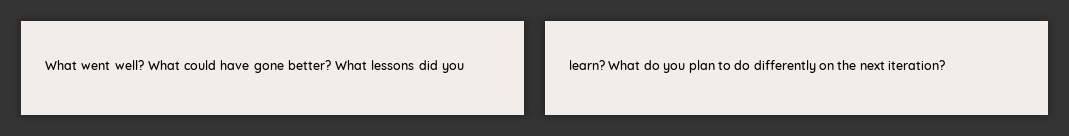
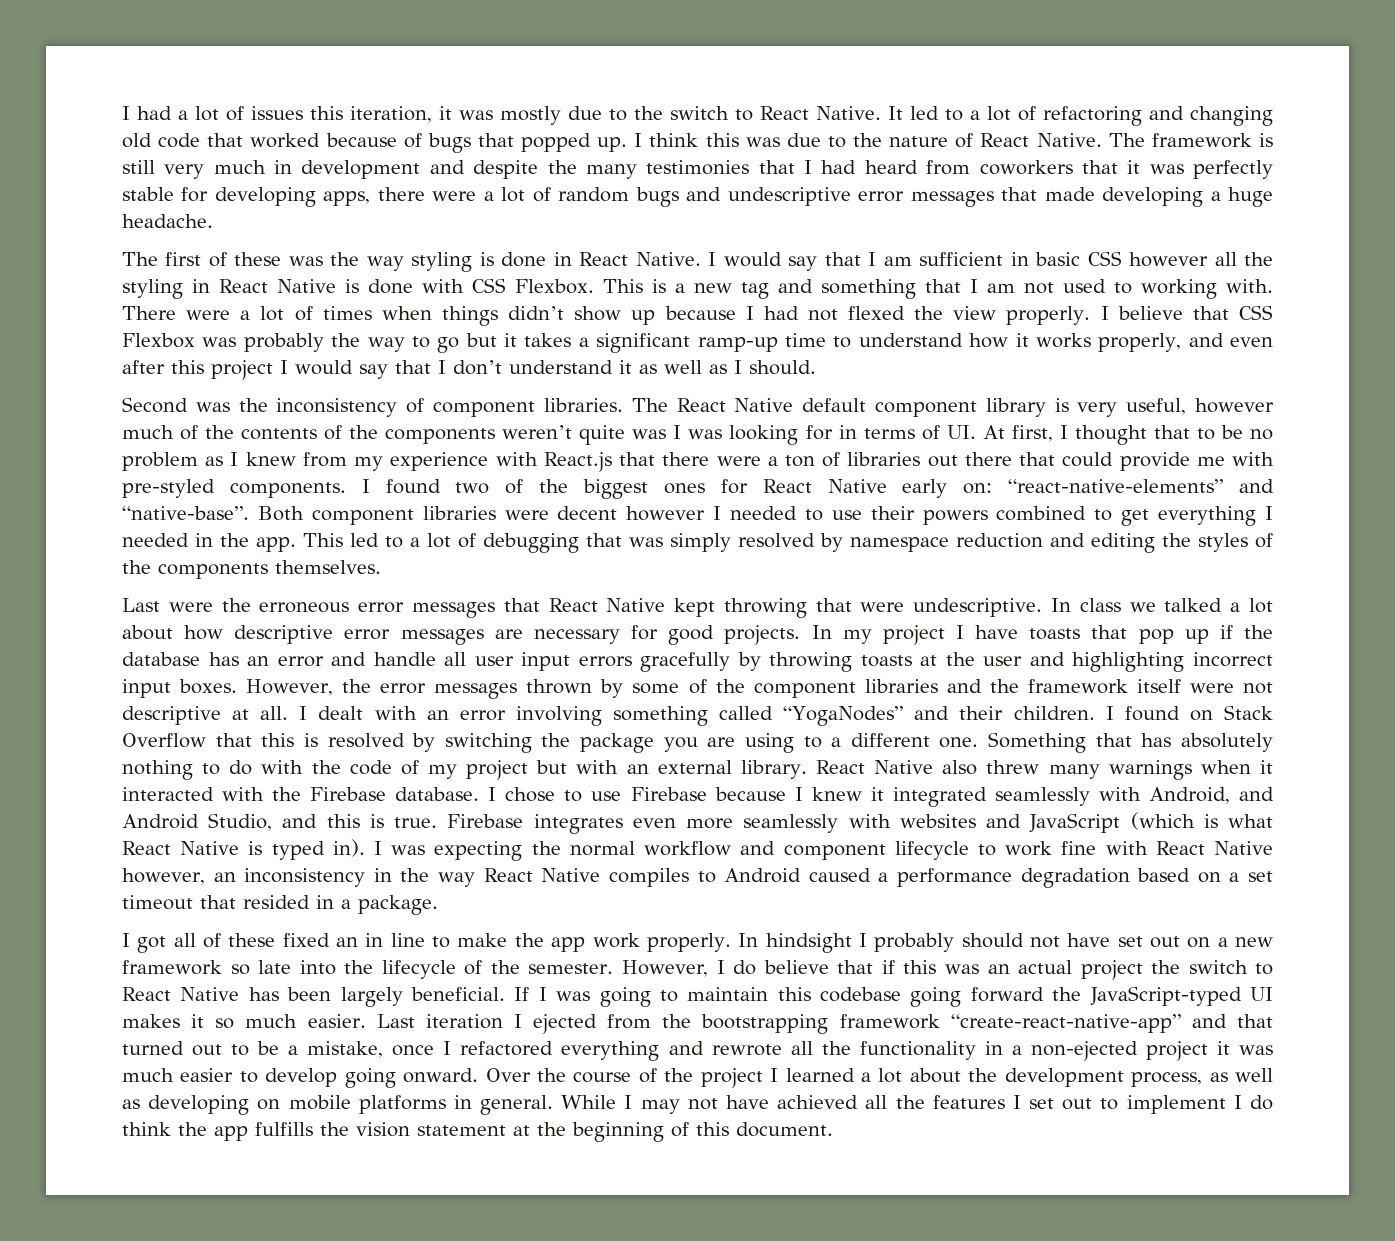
- What went well? What could have gone better? What lessons did you learn? What do you plan to do differently on the next iteration?
+ I had a lot of issues this iteration, it was mostly due to the switch to React Native. It led to a lot of refactoring and changing old code that worked because of bugs that popped up. I think this was due to the nature of React Native. The framework is still very much in development and despite the many testimonies that I had heard from coworkers that it was perfectly stable for developing apps, there were a lot of random bugs and undescriptive error messages that made developing a huge headache.
+ The first of these was the way styling is done in React Native. I would say that I am sufficient in basic CSS however all the styling in React Native is done with CSS Flexbox. This is a new tag and something that I am not used to working with. There were a lot of times when things didn’t show up because I had not flexed the view properly. I believe that CSS Flexbox was probably the way to go but it takes a significant ramp-up time to understand how it works properly, and even after this project I would say that I don’t understand it as well as I should.
+ Second was the inconsistency of component libraries. The React Native default component library is very useful, however much of the contents of the components weren’t quite was I was looking for in terms of UI. At first, I thought that to be no problem as I knew from my experience with React.js that there were a ton of libraries out there that could provide me with pre-styled components. I found two of the biggest ones for React Native early on: “react-native-elements” and “native-base”. Both component libraries were decent however I needed to use their powers combined to get everything I needed in the app. This led to a lot of debugging that was simply resolved by namespace reduction and editing the styles of the components themselves.
+ Last were the erroneous error messages that React Native kept throwing that were undescriptive. In class we talked a lot about how descriptive error messages are necessary for good projects. In my project I have toasts that pop up if the database has an error and handle all user input errors gracefully by throwing toasts at the user and highlighting incorrect input boxes. However, the error messages thrown by some of the component libraries and the framework itself were not descriptive at all. I dealt with an error involving something called “YogaNodes” and their children. I found on Stack Overflow that this is resolved by switching the package you are using to a different one. Something that has absolutely nothing to do with the code of my project but with an external library. React Native also threw many warnings when it interacted with the Firebase database. I chose to use Firebase because I knew it integrated seamlessly with Android, and Android Studio, and this is true. Firebase integrates even more seamlessly with websites and JavaScript (which is what React Native is typed in). I was expecting the normal workflow and component lifecycle to work fine with React Native however, an inconsistency in the way React Native compiles to Android caused a performance degradation based on a set timeout that resided in a package.
+ I got all of these fixed an in line to make the app work properly. In hindsight I probably should not have set out on a new framework so late into the lifecycle of the semester. However, I do believe that if this was an actual project the switch to React Native has been largely beneficial. If I was going to maintain this codebase going forward the JavaScript-typed UI makes it so much easier. Last iteration I ejected from the bootstrapping framework “create-react-native-app” and that turned out to be a mistake, once I refactored everything and rewrote all the functionality in a non-ejected project it was much easier to develop going onward. Over the course of the project I learned a lot about the development process, as well as developing on mobile platforms in general. While I may not have achieved all the features I set out to implement I do think the app fulfills the vision statement at the beginning of this document.

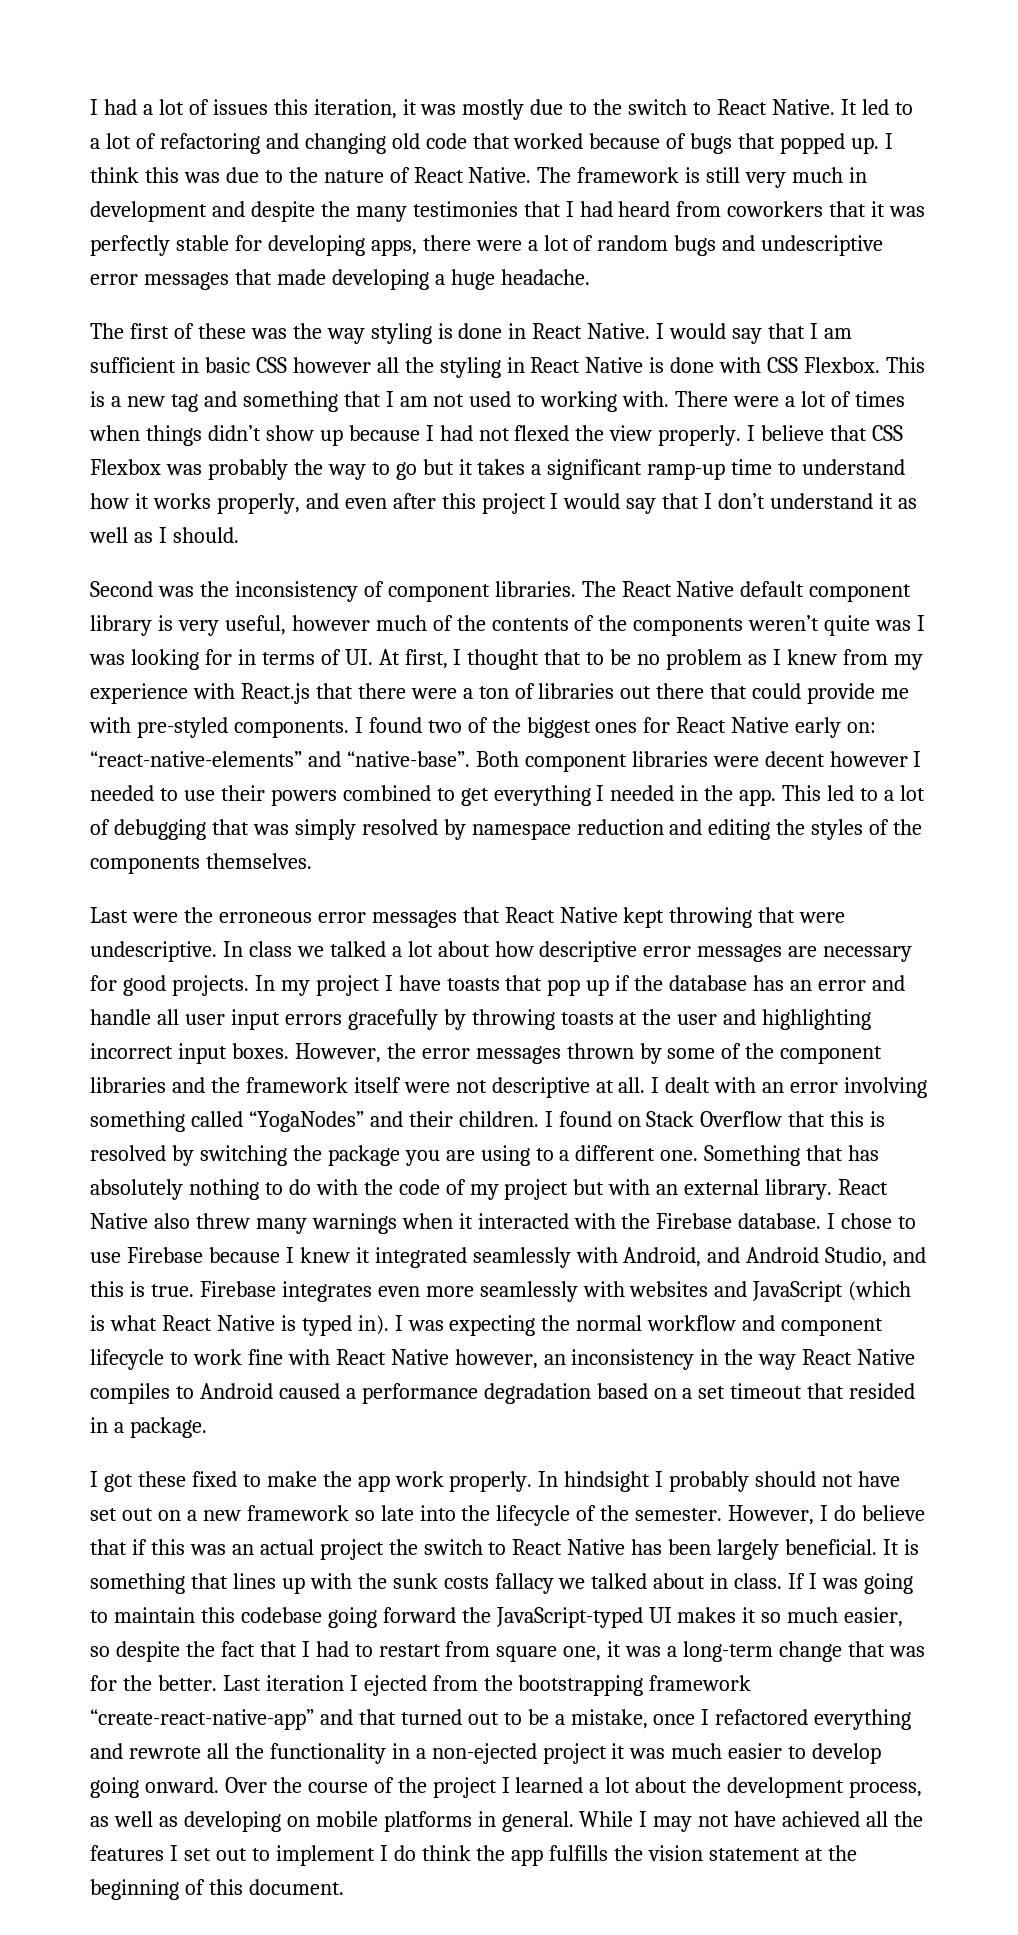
- I got all of these fixed an in line to make the app work properly.
+ I got these fixed to make the app work properly.
+ It is something that lines up with the sunk costs fallacy we talked about in class.
- If I was going to maintain this codebase going forward the JavaScript-typed UI makes it so much easier.
+ If I was going to maintain this codebase going forward the JavaScript-typed UI makes it so much easier, so despite the fact that I had to restart from square one, it was a long-term change that was for the better.

